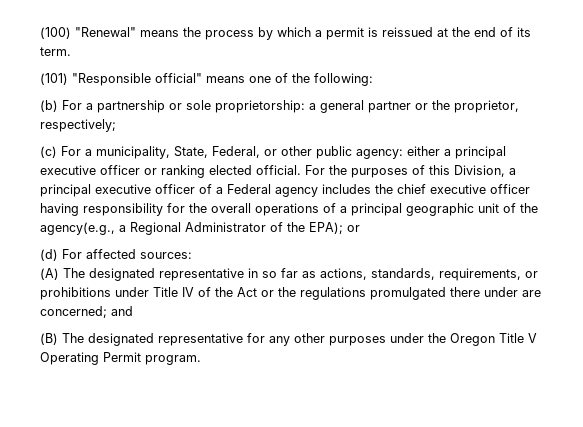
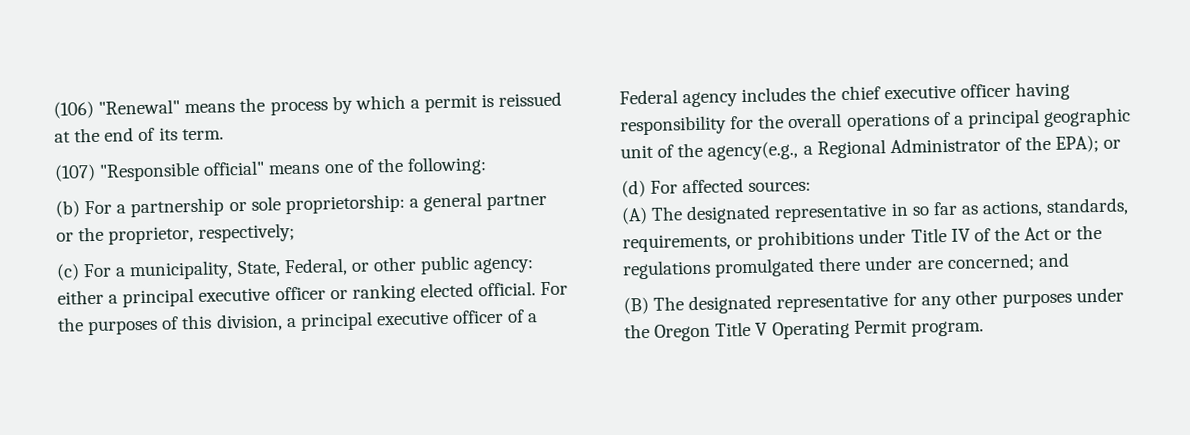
- (100) "Renewal" means the process by which a permit is reissued at the end of its term.
+ (106) "Renewal" means the process by which a permit is reissued at the end of its term.
- (101) "Responsible official" means one of the following:
+ (107) "Responsible official" means one of the following:
- For the purposes of this Division, a principal executive officer of a Federal agency includes the chief executive officer having responsibility for the overall operations of a principal geographic unit of the agency(e.g., a Regional Administrator of the EPA); or
+ For the purposes of this division, a principal executive officer of a Federal agency includes the chief executive officer having responsibility for the overall operations of a principal geographic unit of the agency(e.g., a Regional Administrator of the EPA); or

